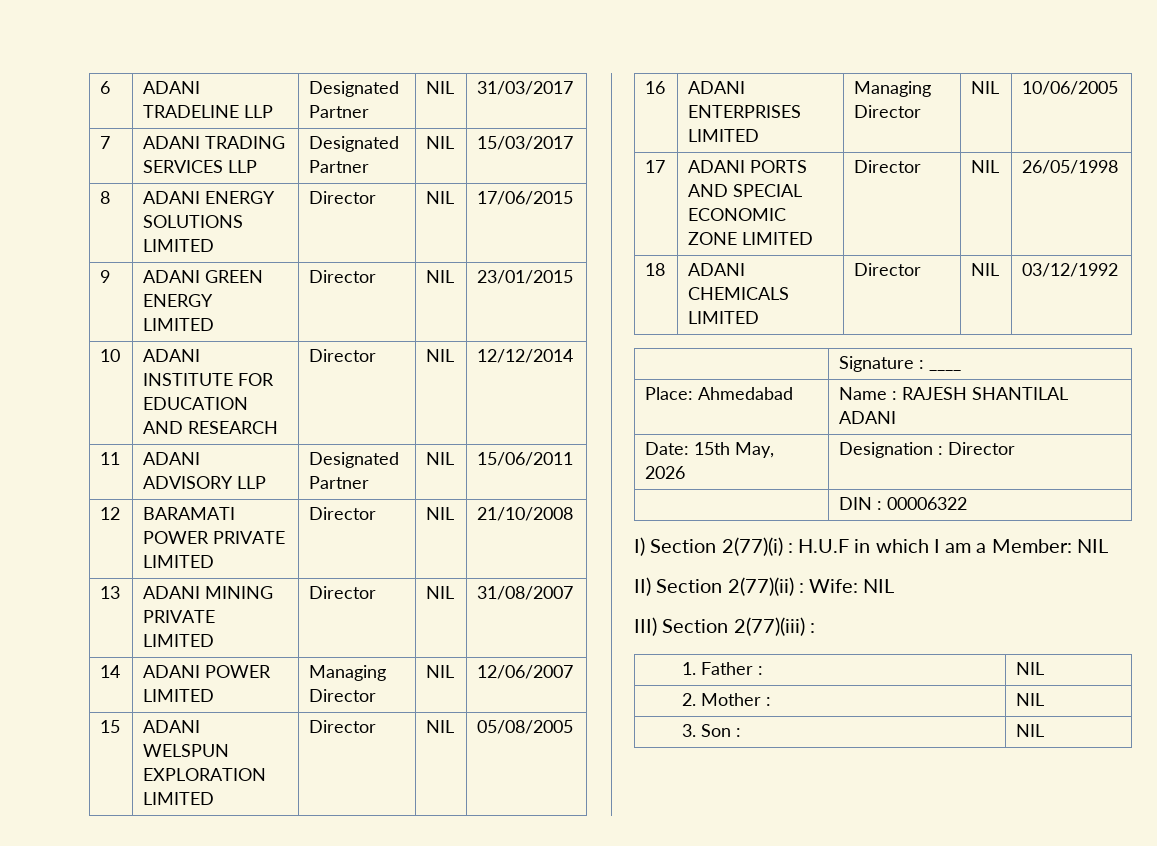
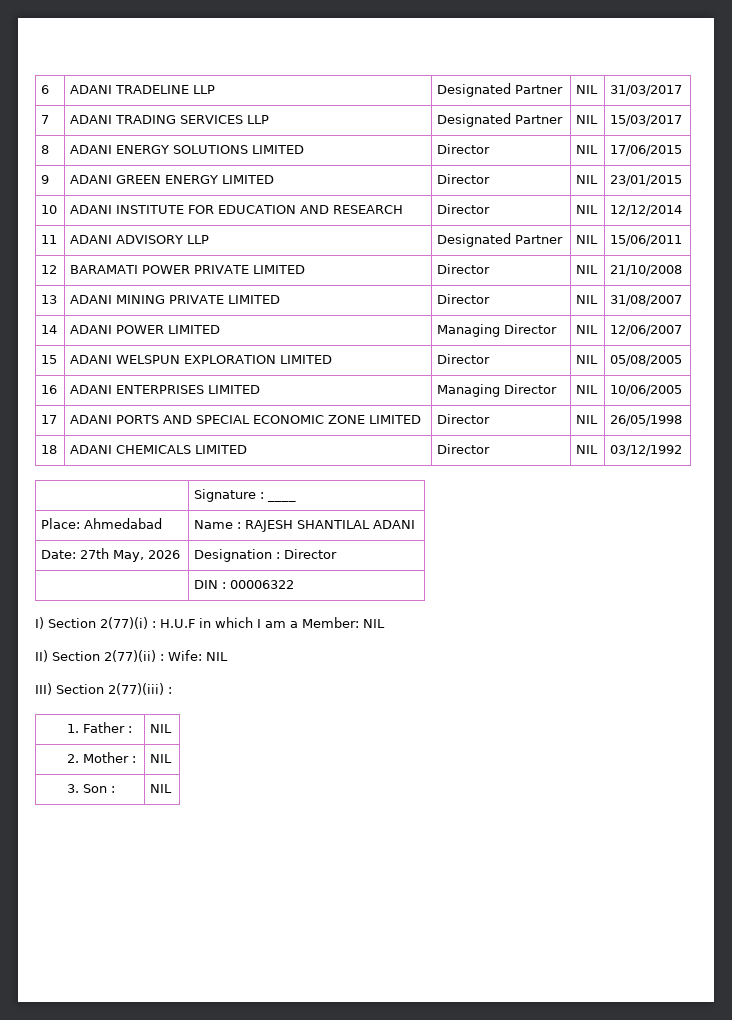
- Date: 15th May, 2026 | Designation : Director
+ Date: 27th May, 2026 | Designation : Director

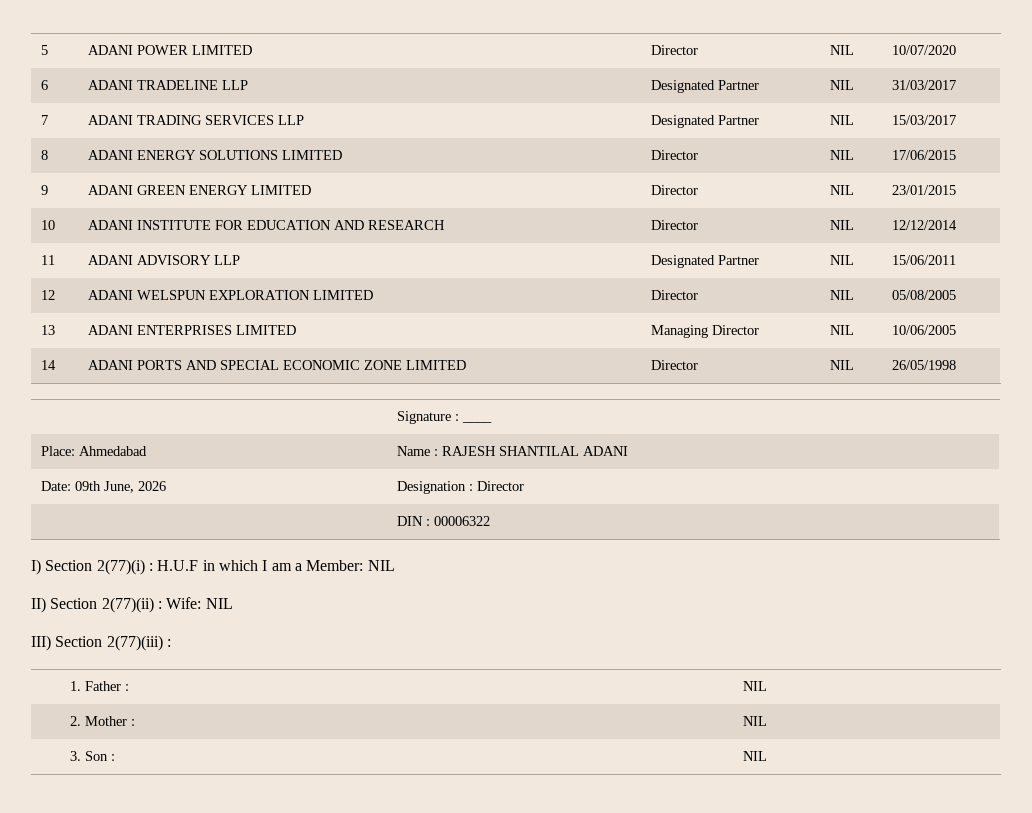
+ 5 | ADANI POWER LIMITED | Director | NIL | 10/07/2020
- 12 | BARAMATI POWER PRIVATE LIMITED | Director | NIL | 21/10/2008
- 13 | ADANI MINING PRIVATE LIMITED | Director | NIL | 31/08/2007
- 14 | ADANI POWER LIMITED | Managing Director | NIL | 12/06/2007
- 15 | ADANI WELSPUN EXPLORATION LIMITED | Director | NIL | 05/08/2005
+ 12 | ADANI WELSPUN EXPLORATION LIMITED | Director | NIL | 05/08/2005
- 16 | ADANI ENTERPRISES LIMITED | Managing Director | NIL | 10/06/2005
+ 13 | ADANI ENTERPRISES LIMITED | Managing Director | NIL | 10/06/2005
- 17 | ADANI PORTS AND SPECIAL ECONOMIC ZONE LIMITED | Director | NIL | 26/05/1998
+ 14 | ADANI PORTS AND SPECIAL ECONOMIC ZONE LIMITED | Director | NIL | 26/05/1998
- 18 | ADANI CHEMICALS LIMITED | Director | NIL | 03/12/1992
- Date: 27th May, 2026 | Designation : Director
+ Date: 09th June, 2026 | Designation : Director

